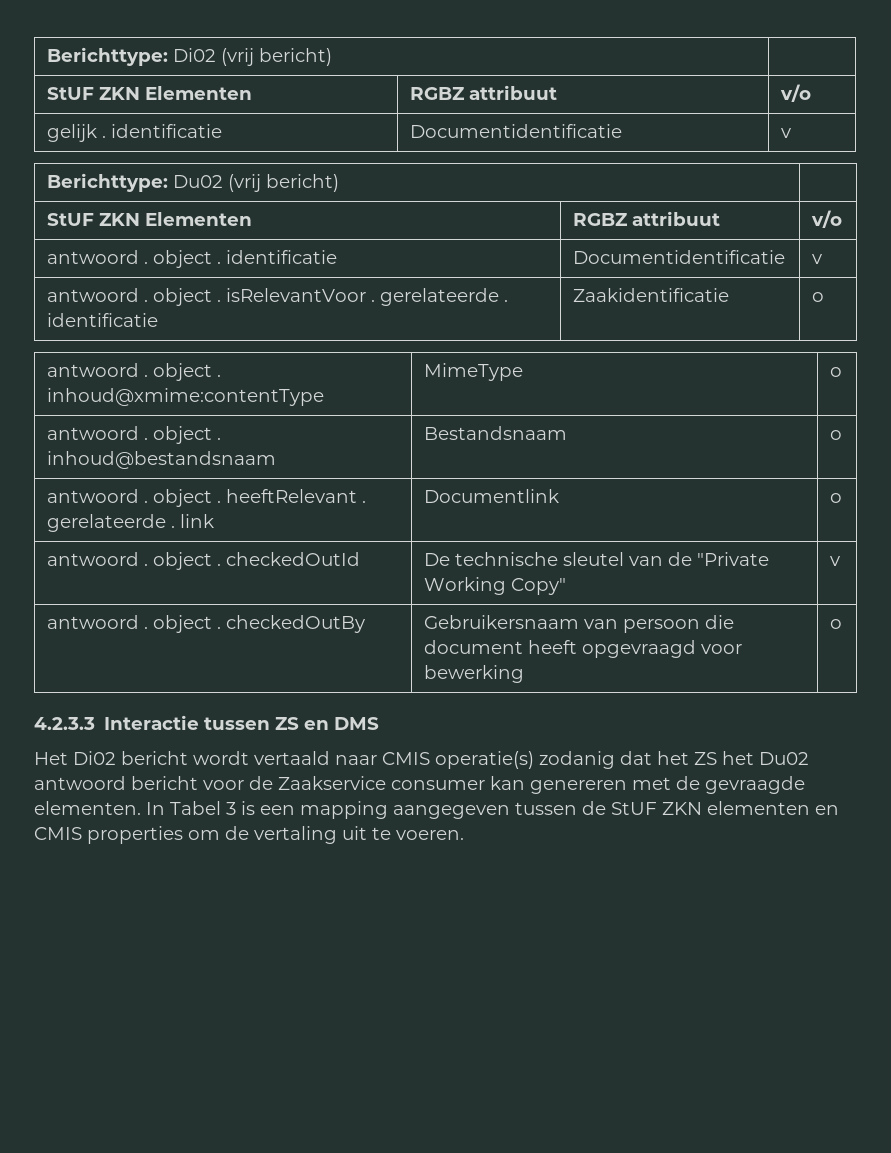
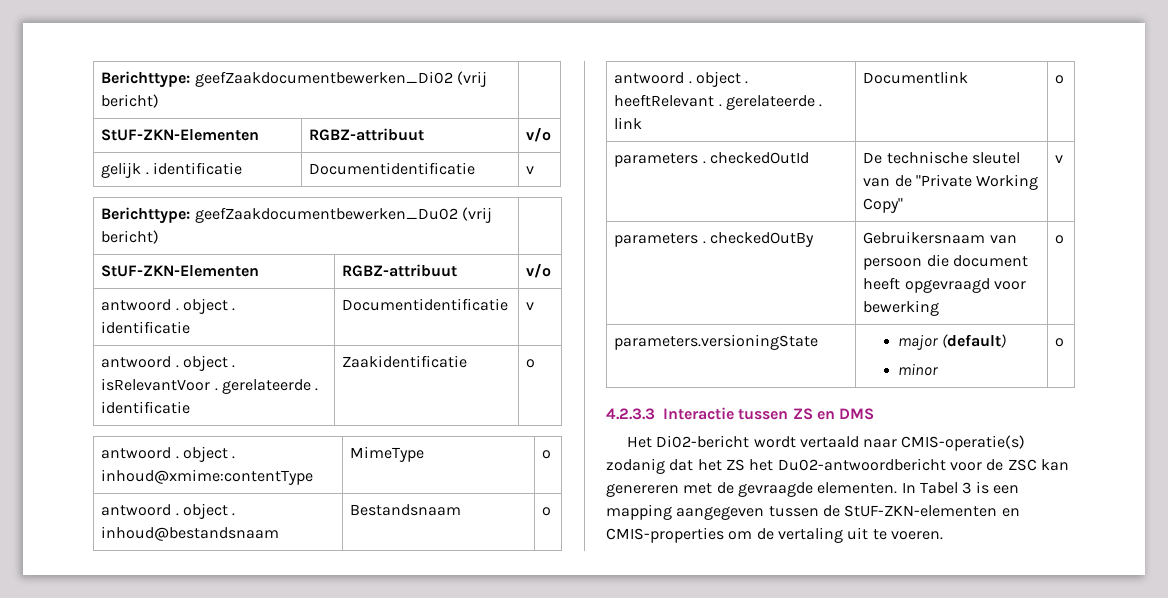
- Berichttype: Di02 (vrij bericht) |
- StUF ZKN Elementen | RGBZ attribuut | v/o
+ Berichttype: geefZaakdocumentbewerken_Di02 (vrij bericht) |
+ StUF-ZKN-Elementen | RGBZ-attribuut | v/o
- Berichttype: Du02 (vrij bericht) |
- StUF ZKN Elementen | RGBZ attribuut | v/o
+ Berichttype: geefZaakdocumentbewerken_Du02 (vrij bericht) |
+ StUF-ZKN-Elementen | RGBZ-attribuut | v/o
- antwoord . object . checkedOutId | De technische sleutel van de "Private Working Copy" | v
+ parameters . checkedOutId | De technische sleutel van de "Private Working Copy" | v
- antwoord . object . checkedOutBy | Gebruikersnaam van persoon die document heeft opgevraagd voor bewerking | o
+ parameters . checkedOutBy | Gebruikersnaam van persoon die document heeft opgevraagd voor bewerking | o
+ parameters.versioningState | major (default)
+ minor | o
- Het Di02 bericht wordt vertaald naar CMIS operatie(s) zodanig dat het ZS het Du02 antwoord bericht voor de Zaakservice consumer kan genereren met de gevraagde elementen.
+ Het Di02-bericht wordt vertaald naar CMIS-operatie(s) zodanig dat het ZS het Du02-antwoordbericht voor de ZSC kan genereren met de gevraagde elementen.
- In Tabel 3 is een mapping aangegeven tussen de StUF ZKN elementen en CMIS properties om de vertaling uit te voeren.
+ In Tabel 3 is een mapping aangegeven tussen de StUF-ZKN-elementen en CMIS-properties om de vertaling uit te voeren.

